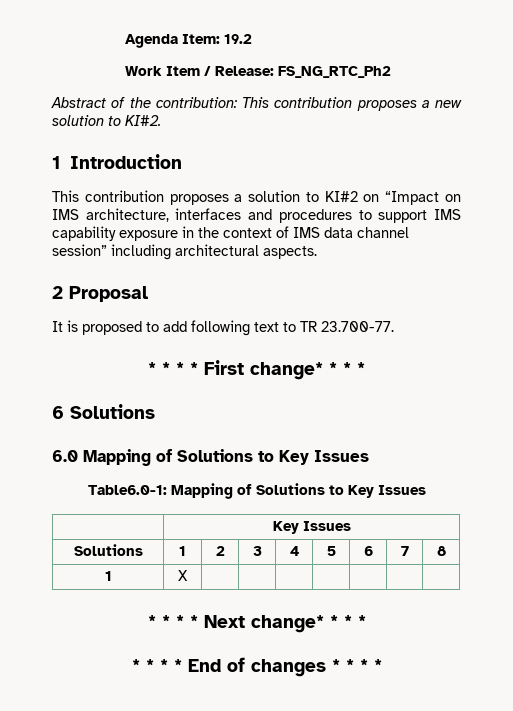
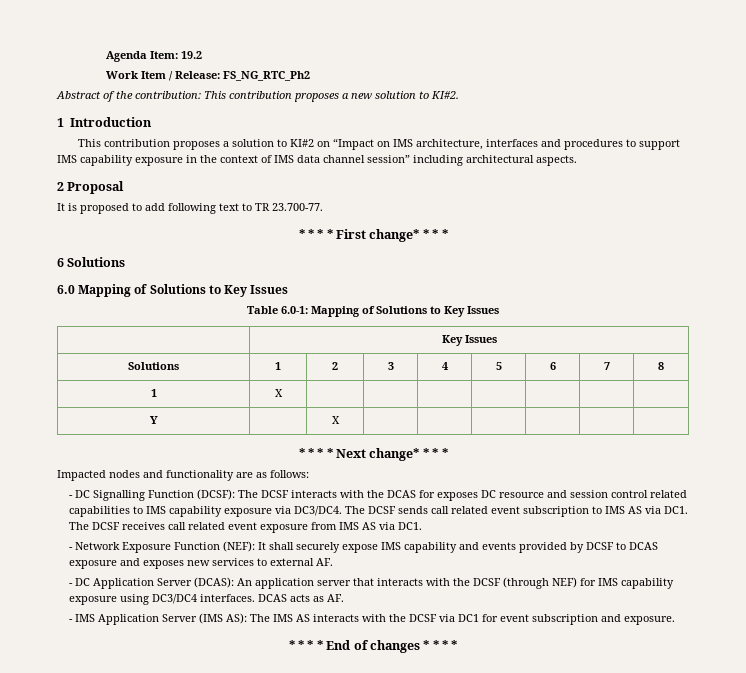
- Table6.0-1: Mapping of Solutions to Key Issues
+ Table 6.0-1: Mapping of Solutions to Key Issues
+ Y | | X | | | | | |
+ Impacted nodes and functionality are as follows:
+ - DC Signalling Function (DCSF): The DCSF interacts with the DCAS for exposes DC resource and session control related capabilities to IMS capability exposure via DC3/DC4. The DCSF sends call related event subscription to IMS AS via DC1. The DCSF receives call related event exposure from IMS AS via DC1.
+ - Network Exposure Function (NEF): It shall securely expose IMS capability and events provided by DCSF to DCAS exposure and exposes new services to external AF.
+ - DC Application Server (DCAS): An application server that interacts with the DCSF (through NEF) for IMS capability exposure using DC3/DC4 interfaces. DCAS acts as AF.
+ - IMS Application Server (IMS AS): The IMS AS interacts with the DCSF via DC1 for event subscription and exposure.

